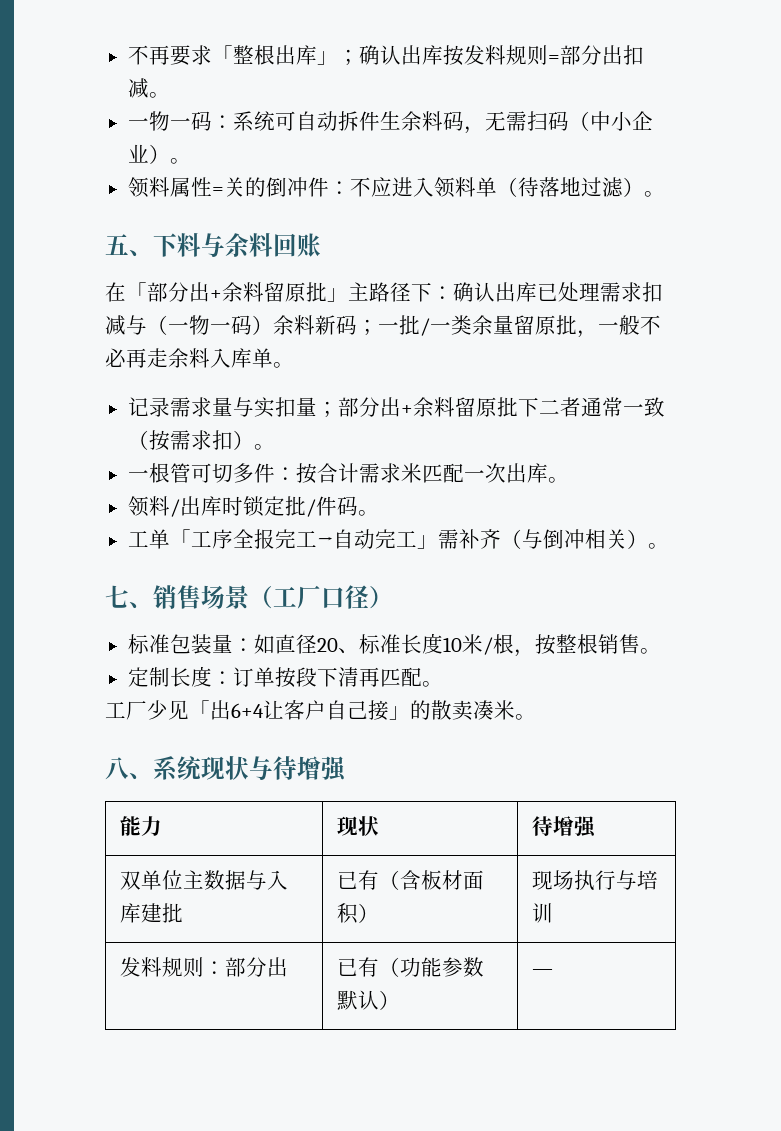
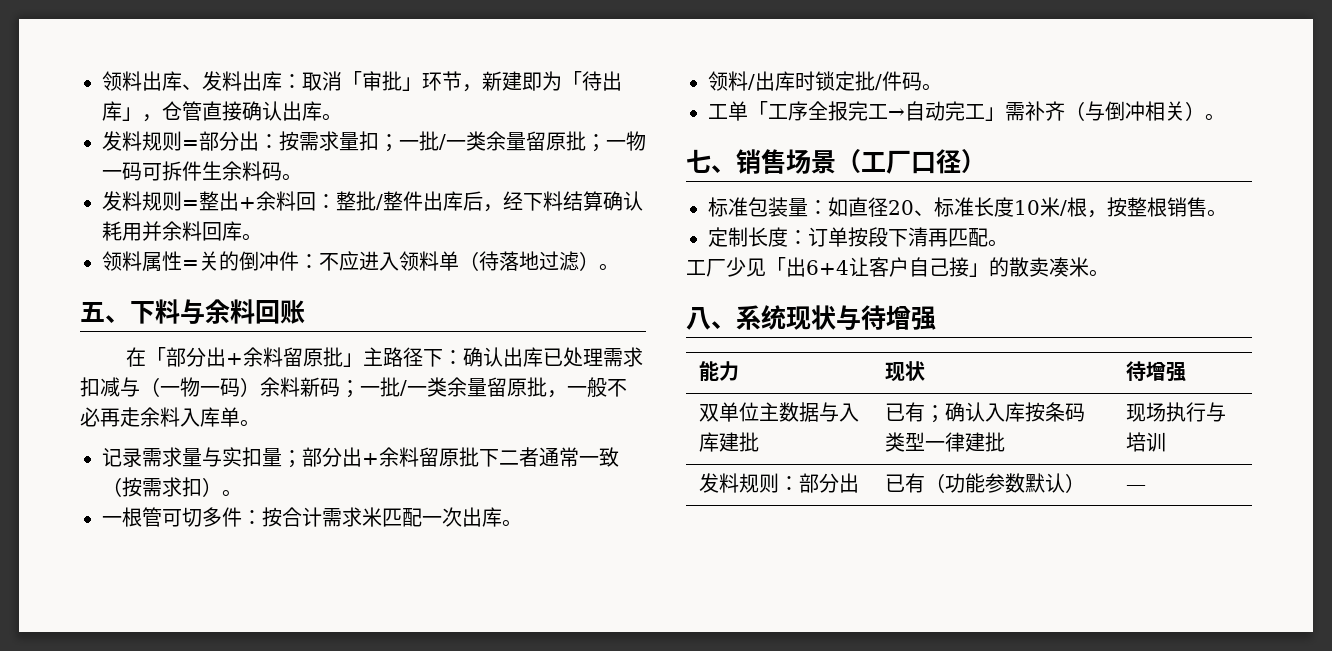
- 不再要求「整根出库」；确认出库按发料规则=部分出扣减。
- 一物一码：系统可自动拆件生余料码，无需扫码（中小企业）。
+ 领料出库、发料出库：取消「审批」环节，新建即为「待出库」，仓管直接确认出库。
+ 发料规则=部分出：按需求量扣；一批/一类余量留原批；一物一码可拆件生余料码。
+ 发料规则=整出+余料回：整批/整件出库后，经下料结算确认耗用并余料回库。
- 双单位主数据与入库建批 | 已有（含板材面积） | 现场执行与培训
+ 双单位主数据与入库建批 | 已有；确认入库按条码类型一律建批 | 现场执行与培训

